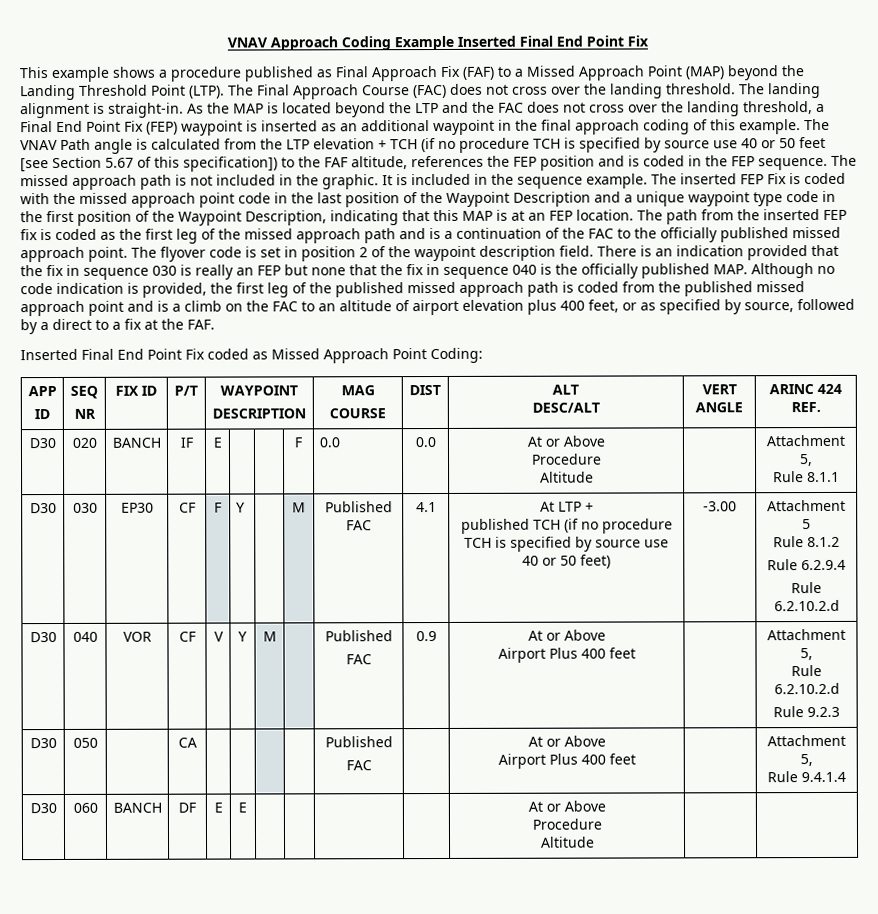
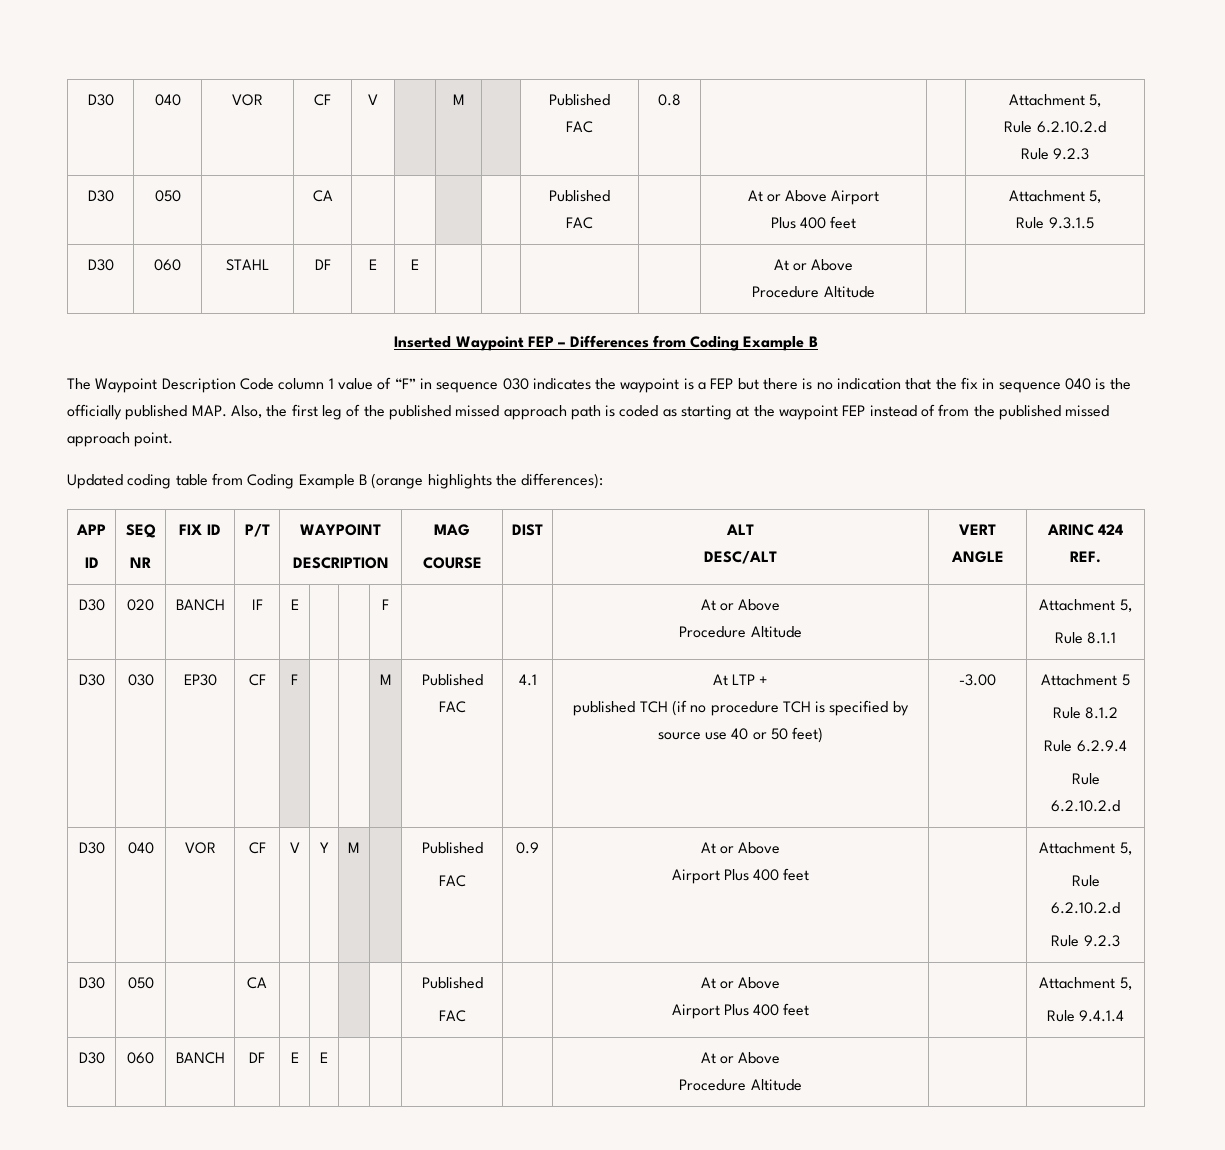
- VNAV Approach Coding Example Inserted Final End Point Fix
- This example shows a procedure published as Final Approach Fix (FAF) to a Missed Approach Point (MAP) beyond the Landing Threshold Point (LTP). The Final Approach Course (FAC) does not cross over the landing threshold. The landing alignment is straight-in. As the MAP is located beyond the LTP and the FAC does not cross over the landing threshold, a Final End Point Fix (FEP) waypoint is inserted as an additional waypoint in the final approach coding of this example. The VNAV Path angle is calculated from the LTP elevation + TCH (if no procedure TCH is specified by source use 40 or 50 feet [see Section 5.67 of this specification]) to the FAF altitude, references the FEP position and is coded in the FEP sequence. The missed approach path is not included in the graphic. It is included in the sequence example. The inserted FEP Fix is coded with the missed approach point code in the last position of the Waypoint Description and a unique waypoint type code in the first position of the Waypoint Description, indicating that this MAP is at an FEP location. The path from the inserted FEP fix is coded as the first leg of the missed approach path and is a continuation of the FAC to the officially published missed approach point. The flyover code is set in position 2 of the waypoint description field. There is an indication provided that the fix in sequence 030 is really an FEP but none that the fix in sequence 040 is the officially published MAP. Although no code indication is provided, the first leg of the published missed approach path is coded from the published missed approach point and is a climb on the FAC to an altitude of airport elevation plus 400 feet, or as specified by source, followed by a direct to a fix at the FAF.
- Inserted Final End Point Fix coded as Missed Approach Point Coding:
+ D30 | 040 | VOR | CF | V | | M | | Published
+ FAC | 0.8 | | | Attachment 5,
+ Rule 6.2.10.2.d
+ Rule 9.2.3
+ D30 | 050 | | CA | | | | | Published
+ FAC | | At or Above Airport
+ Plus 400 feet | | Attachment 5,
+ Rule 9.3.1.5
+ D30 | 060 | STAHL | DF | E | E | | | | | At or Above
+ Procedure Altitude | |
+ Inserted Waypoint FEP – Differences from Coding Example B
+ The Waypoint Description Code column 1 value of “F” in sequence 030 indicates the waypoint is a FEP but there is no indication that the fix in sequence 040 is the officially published MAP. Also, the first leg of the published missed approach path is coded as starting at the waypoint FEP instead of from the published missed approach point.
+ Updated coding table from Coding Example B (orange highlights the differences):
- D30 | 020 | BANCH | IF | E | | | F | 0.0 | 0.0 | At or Above
- Procedure
- Altitude | | Attachment 5,
+ D30 | 020 | BANCH | IF | E | | | F | | | At or Above
+ Procedure Altitude | | Attachment 5,
- D30 | 030 | EP30 | CF | F | Y | | M | Published FAC | 4.1 | At LTP +
+ D30 | 030 | EP30 | CF | F | | | M | Published FAC | 4.1 | At LTP +
  D30 | 060 | BANCH | DF | E | E | | | | | At or Above
- Procedure
- Altitude | |
+ Procedure Altitude | |

